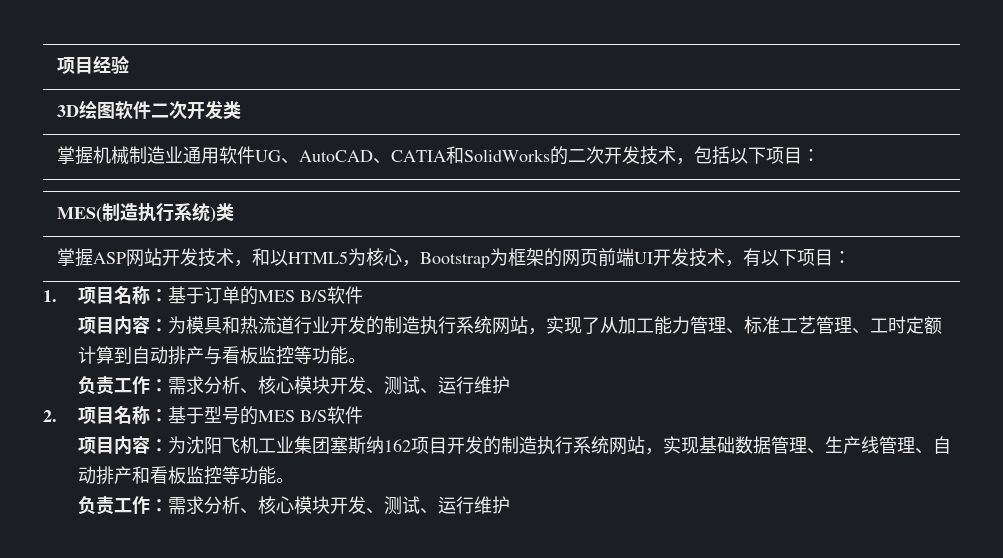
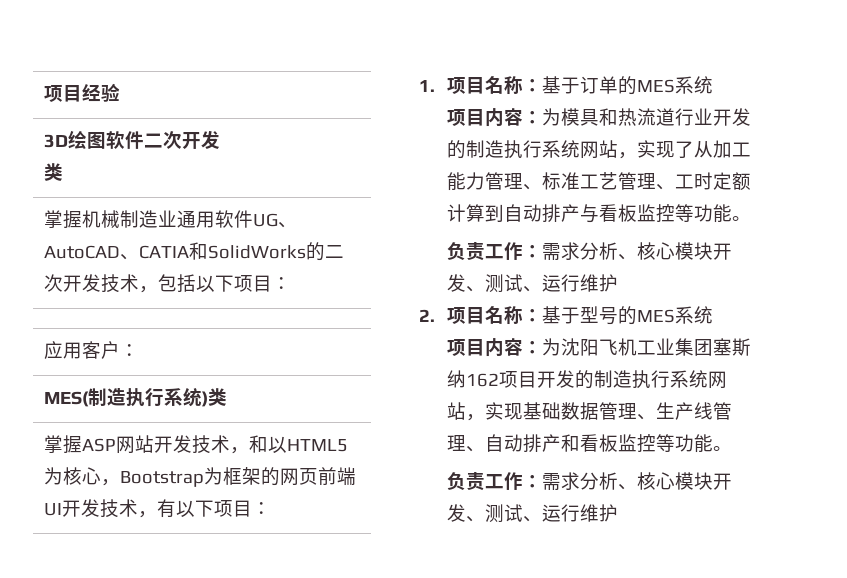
+ 应用客户：
- 1.项目名称：基于订单的MES B/S软件
+ 1.项目名称：基于订单的MES系统
- 2.项目名称：基于型号的MES B/S软件
+ 2.项目名称：基于型号的MES系统

